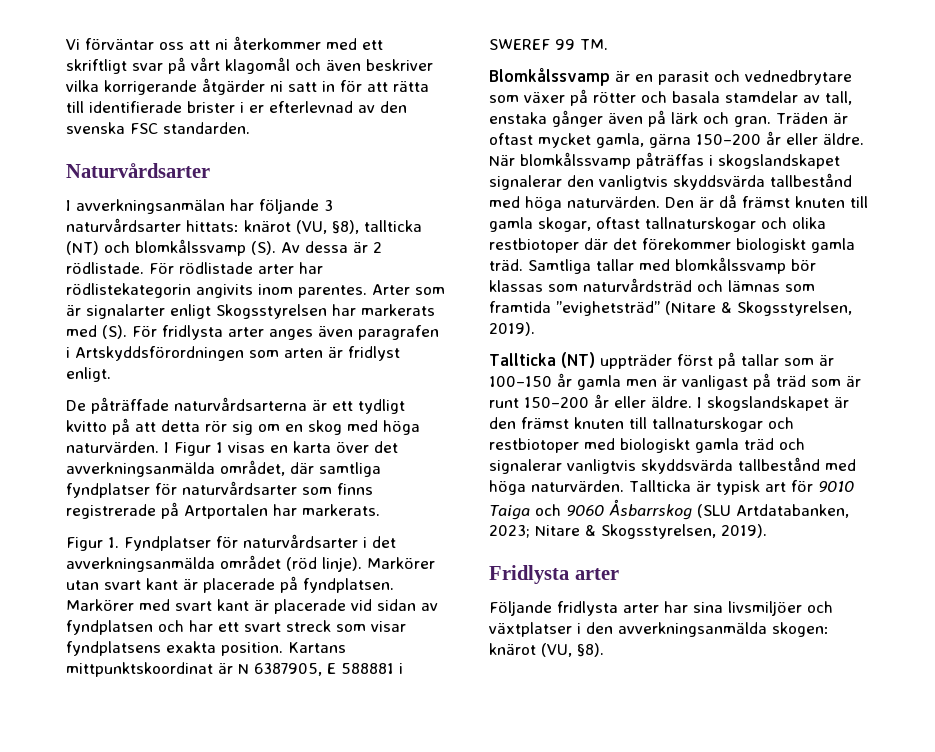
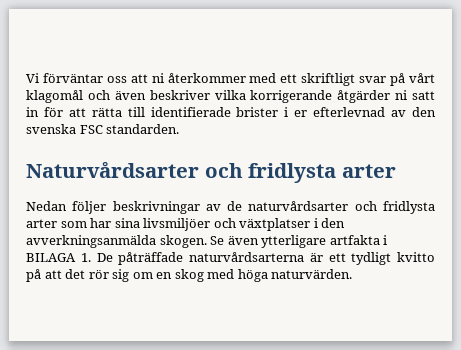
- Naturvårdsarter
- I avverkningsanmälan har följande 3 naturvårdsarter hittats: knärot (VU, §8), tallticka (NT) och blomkålssvamp (S). Av dessa är 2 rödlistade. För rödlistade arter har rödlistekategorin angivits inom parentes. Arter som är signalarter enligt Skogsstyrelsen har markerats med (S). För fridlysta arter anges även paragrafen i Artskyddsförordningen som arten är fridlyst enligt.
- De påträffade naturvårdsarterna är ett tydligt kvitto på att detta rör sig om en skog med höga naturvärden. I Figur 1 visas en karta över det avverkningsanmälda området, där samtliga fyndplatser för naturvårdsarter som finns registrerade på Artportalen har markerats.
- Figur 1. Fyndplatser för naturvårdsarter i det avverkningsanmälda området (röd linje). Markörer utan svart kant är placerade på fyndplatsen. Markörer med svart kant är placerade vid sidan av fyndplatsen och har ett svart streck som visar fyndplatsens exakta position. Kartans mittpunktskoordinat är N 6387905, E 588881 i SWEREF 99 TM.
- Blomkålssvamp är en parasit och vednedbrytare som växer på rötter och basala stamdelar av tall, enstaka gånger även på lärk och gran. Träden är oftast mycket gamla, gärna 150–200 år eller äldre. När blomkålssvamp påträffas i skogslandskapet signalerar den vanligtvis skyddsvärda tallbestånd med höga naturvärden. Den är då främst knuten till gamla skogar, oftast tallnaturskogar och olika restbiotoper där det förekommer biologiskt gamla träd. Samtliga tallar med blomkålssvamp bör klassas som naturvårdsträd och lämnas som framtida ”evighetsträd” (Nitare & Skogsstyrelsen, 2019).
- Tallticka (NT) uppträder först på tallar som är 100–150 år gamla men är vanligast på träd som är runt 150–200 år eller äldre. I skogslandskapet är den främst knuten till tallnaturskogar och restbiotoper med biologiskt gamla träd och signalerar vanligtvis skyddsvärda tallbestånd med höga naturvärden. Tallticka är typisk art för 9010 Taiga och 9060 Åsbarrskog (SLU Artdatabanken, 2023; Nitare & Skogsstyrelsen, 2019).
- Fridlysta arter
- Följande fridlysta arter har sina livsmiljöer och växtplatser i den avverkningsanmälda skogen: knärot (VU, §8).
+ Naturvårdsarter och fridlysta arter
+ Nedan följer beskrivningar av de naturvårdsarter och fridlysta arter som har sina livsmiljöer och växtplatser i den avverkningsanmälda skogen. Se även ytterligare artfakta i BILAGA 1. De påträffade naturvårdsarterna är ett tydligt kvitto på att det rör sig om en skog med höga naturvärden.

